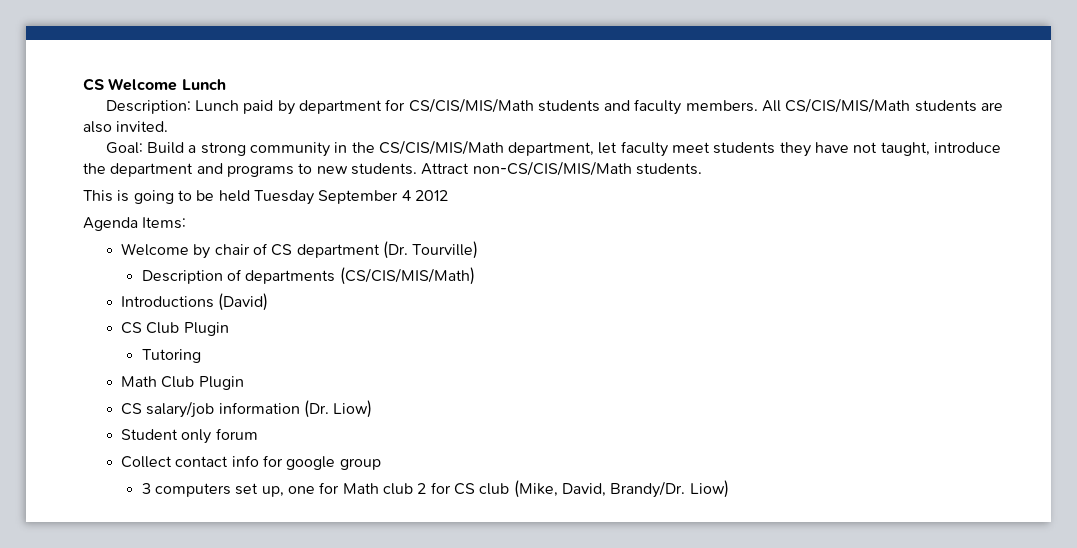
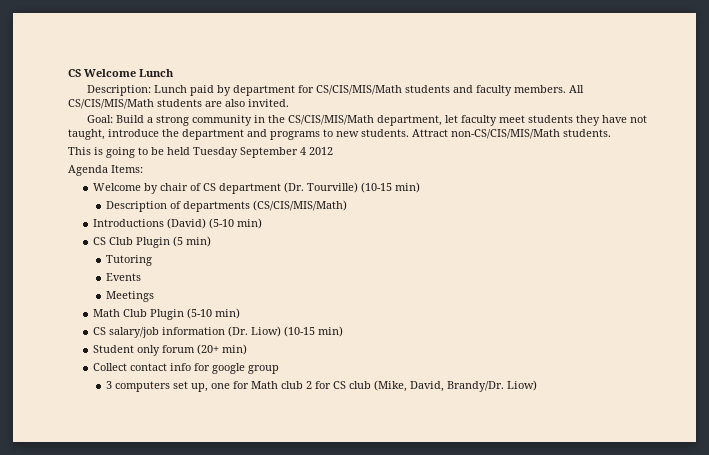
- Welcome by chair of CS department (Dr. Tourville)
+ Welcome by chair of CS department (Dr. Tourville) (10-15 min)
- Introductions (David)
+ Introductions (David) (5-10 min)
- CS Club Plugin
+ CS Club Plugin (5 min)
+ Events
+ Meetings
- Math Club Plugin
+ Math Club Plugin (5-10 min)
- CS salary/job information (Dr. Liow)
+ CS salary/job information (Dr. Liow) (10-15 min)
- Student only forum
+ Student only forum (20+ min)

